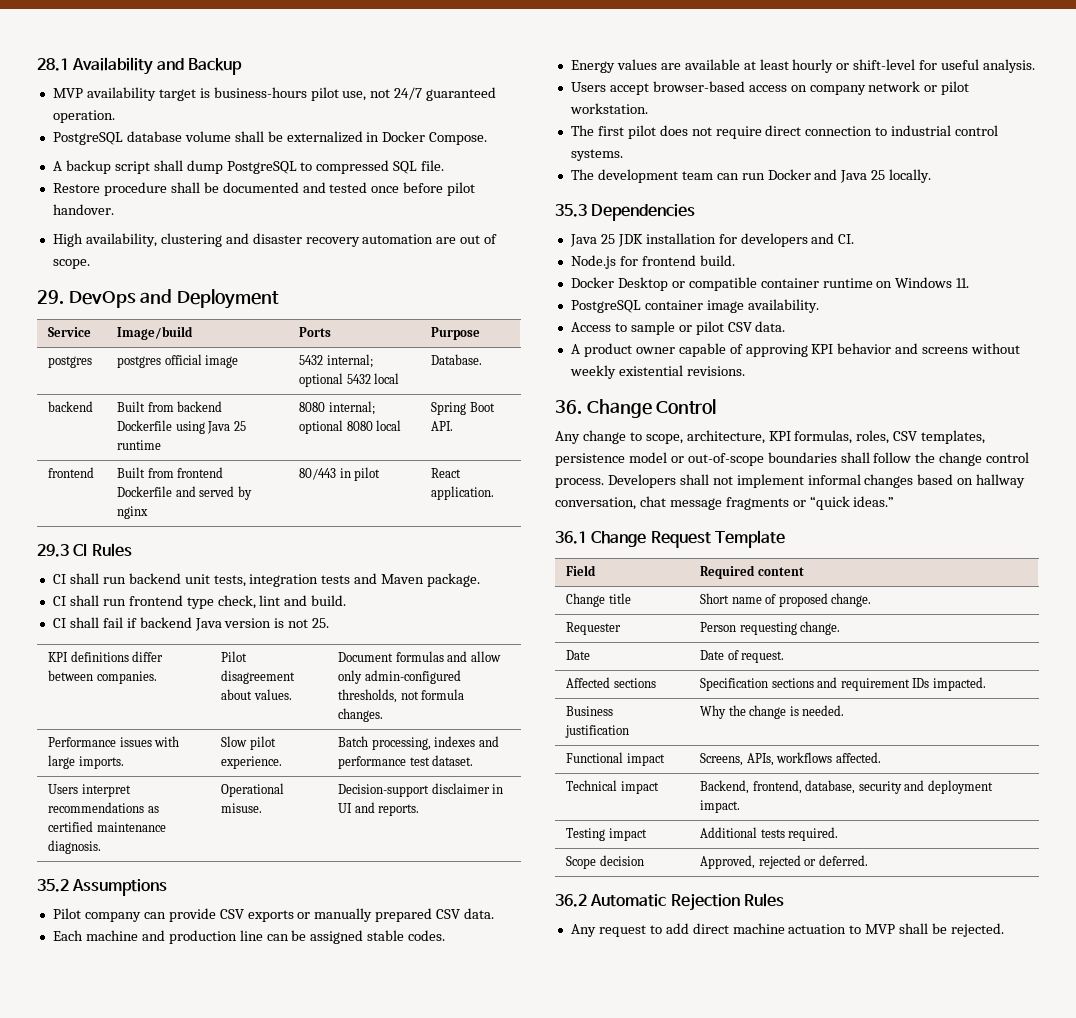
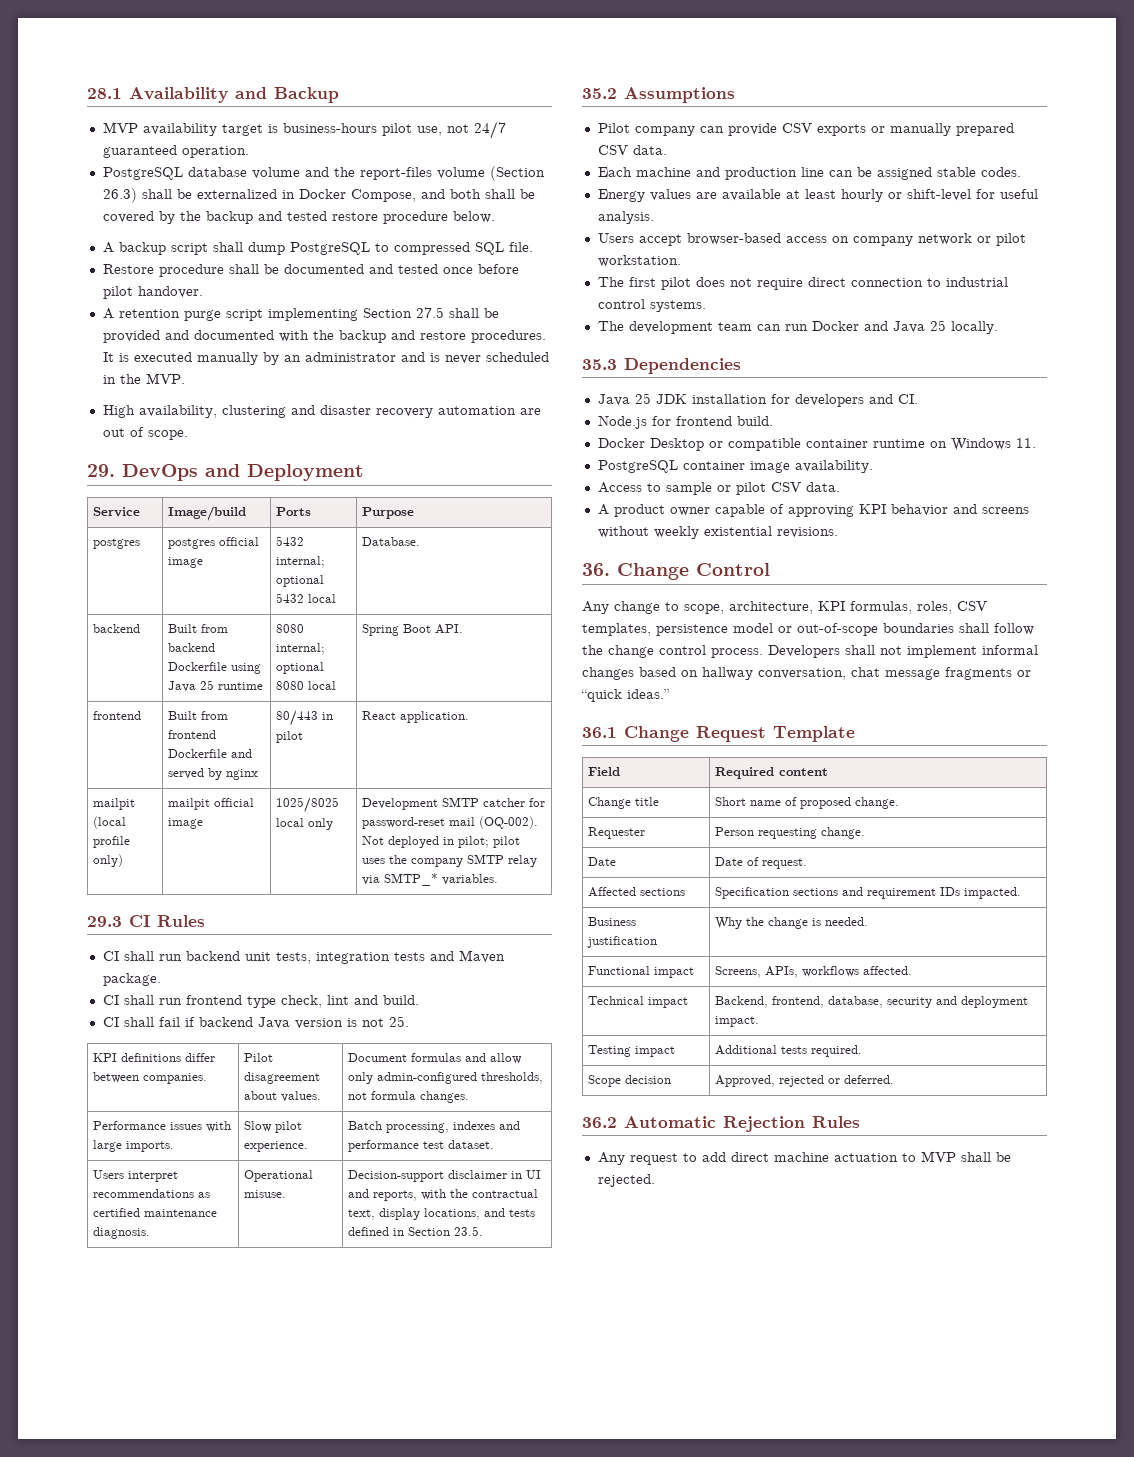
- PostgreSQL database volume shall be externalized in Docker Compose.
+ PostgreSQL database volume and the report-files volume (Section 26.3) shall be externalized in Docker Compose, and both shall be covered by the backup and tested restore procedure below.
+ A retention purge script implementing Section 27.5 shall be provided and documented with the backup and restore procedures. It is executed manually by an administrator and is never scheduled in the MVP.
+ mailpit (local profile only) | mailpit official image | 1025/8025 local only | Development SMTP catcher for password-reset mail (OQ-002). Not deployed in pilot; pilot uses the company SMTP relay via SMTP_* variables.
- Users interpret recommendations as certified maintenance diagnosis. | Operational misuse. | Decision-support disclaimer in UI and reports.
+ Users interpret recommendations as certified maintenance diagnosis. | Operational misuse. | Decision-support disclaimer in UI and reports, with the contractual text, display locations, and tests defined in Section 23.5.

